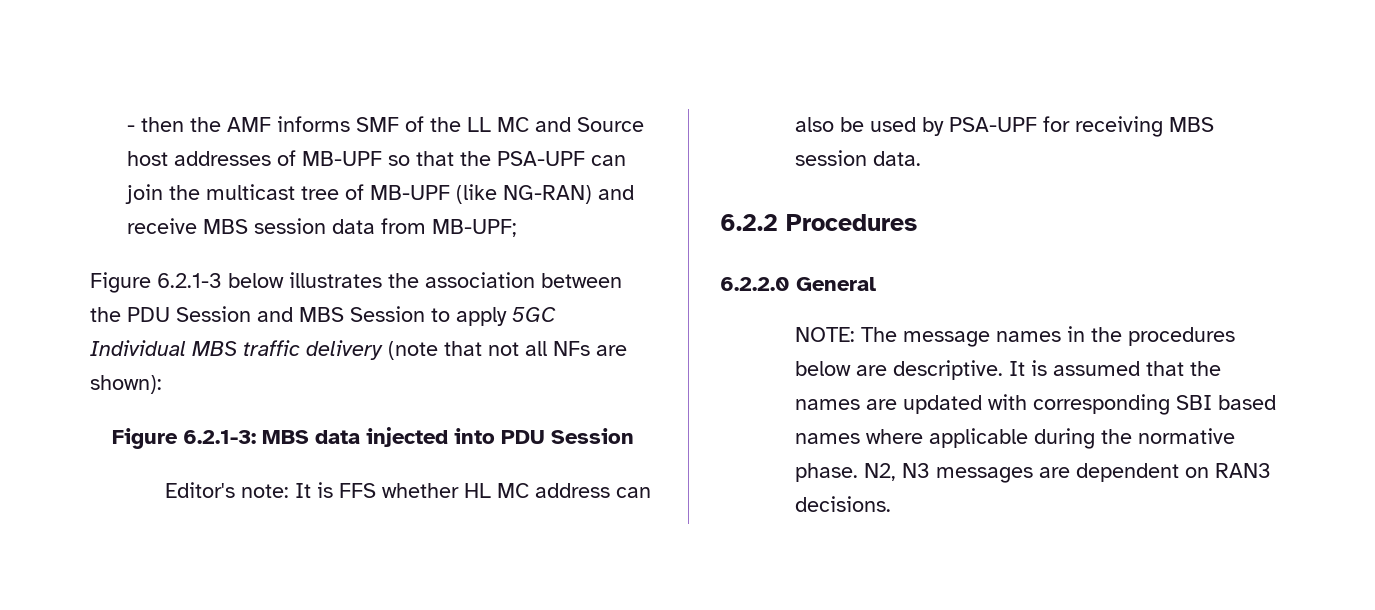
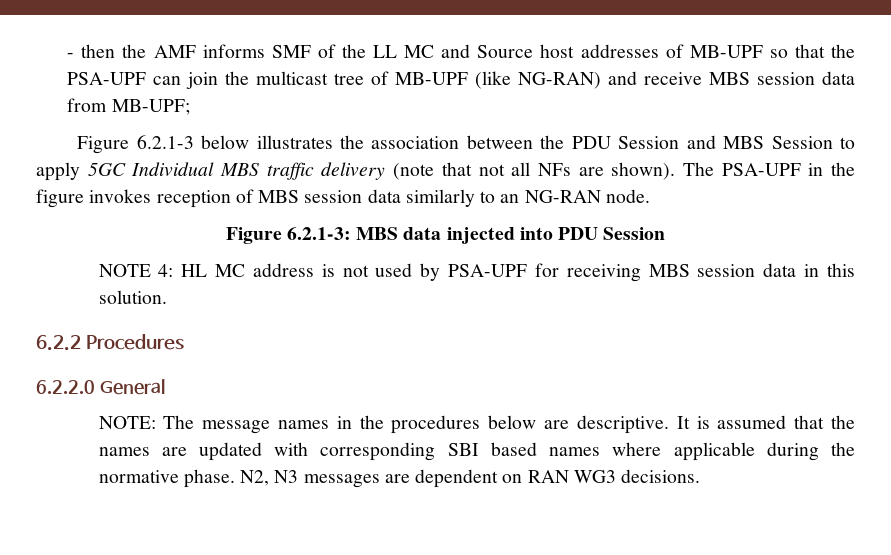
- Figure 6.2.1-3 below illustrates the association between the PDU Session and MBS Session to apply 5GC Individual MBS traffic delivery (note that not all NFs are shown):
+ Figure 6.2.1-3 below illustrates the association between the PDU Session and MBS Session to apply 5GC Individual MBS traffic delivery (note that not all NFs are shown). The PSA-UPF in the figure invokes reception of MBS session data similarly to an NG-RAN node.
- Editor's note: It is FFS whether HL MC address can also be used by PSA-UPF for receiving MBS session data.
+ NOTE 4: HL MC address is not used by PSA-UPF for receiving MBS session data in this solution.
- N2, N3 messages are dependent on RAN3 decisions.
+ N2, N3 messages are dependent on RAN WG3 decisions.

